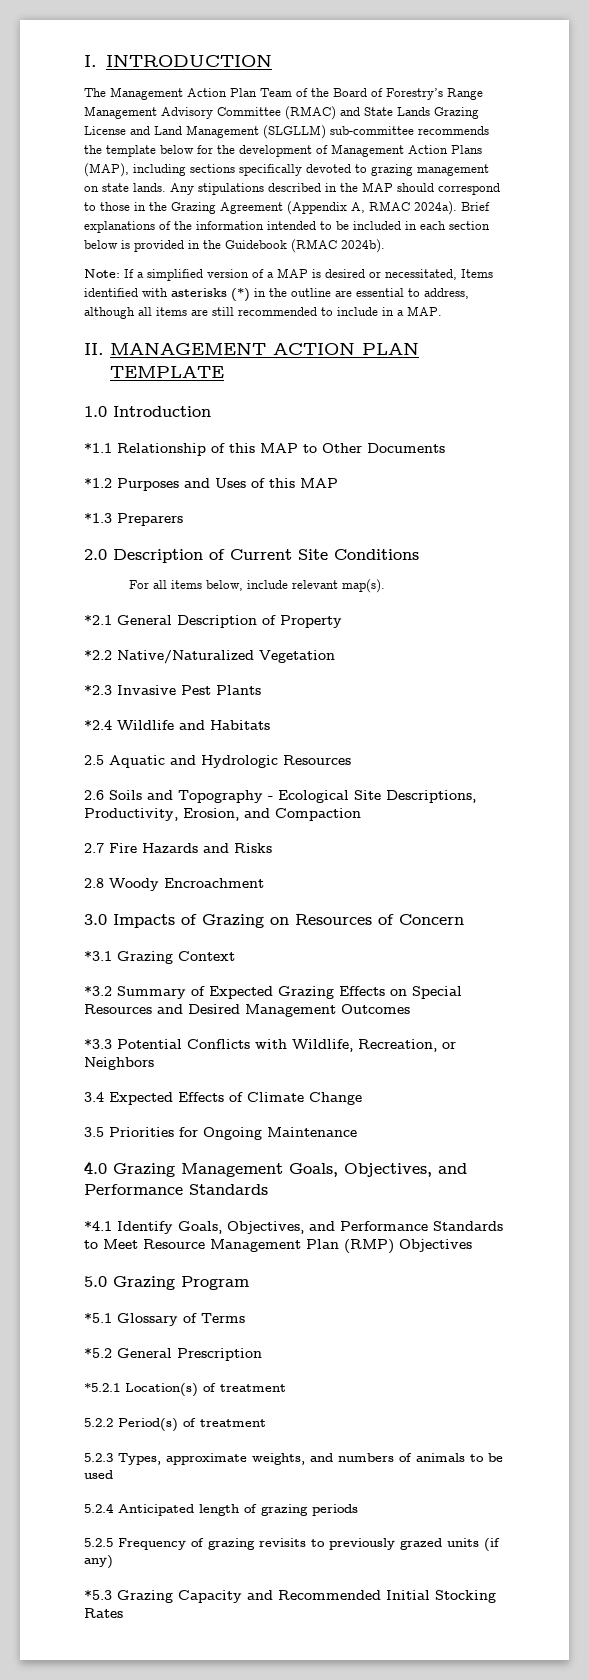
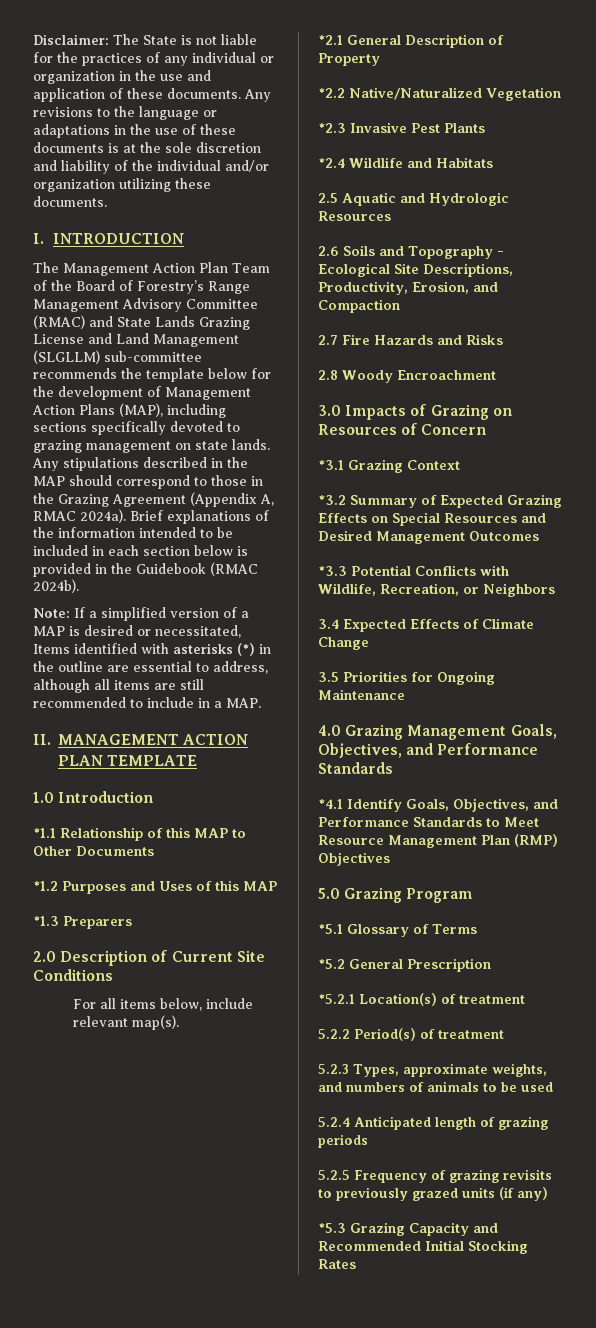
+ Disclaimer: The State is not liable for the practices of any individual or organization in the use and application of these documents. Any revisions to the language or adaptations in the use of these documents is at the sole discretion and liability of the individual and/or organization utilizing these documents.

